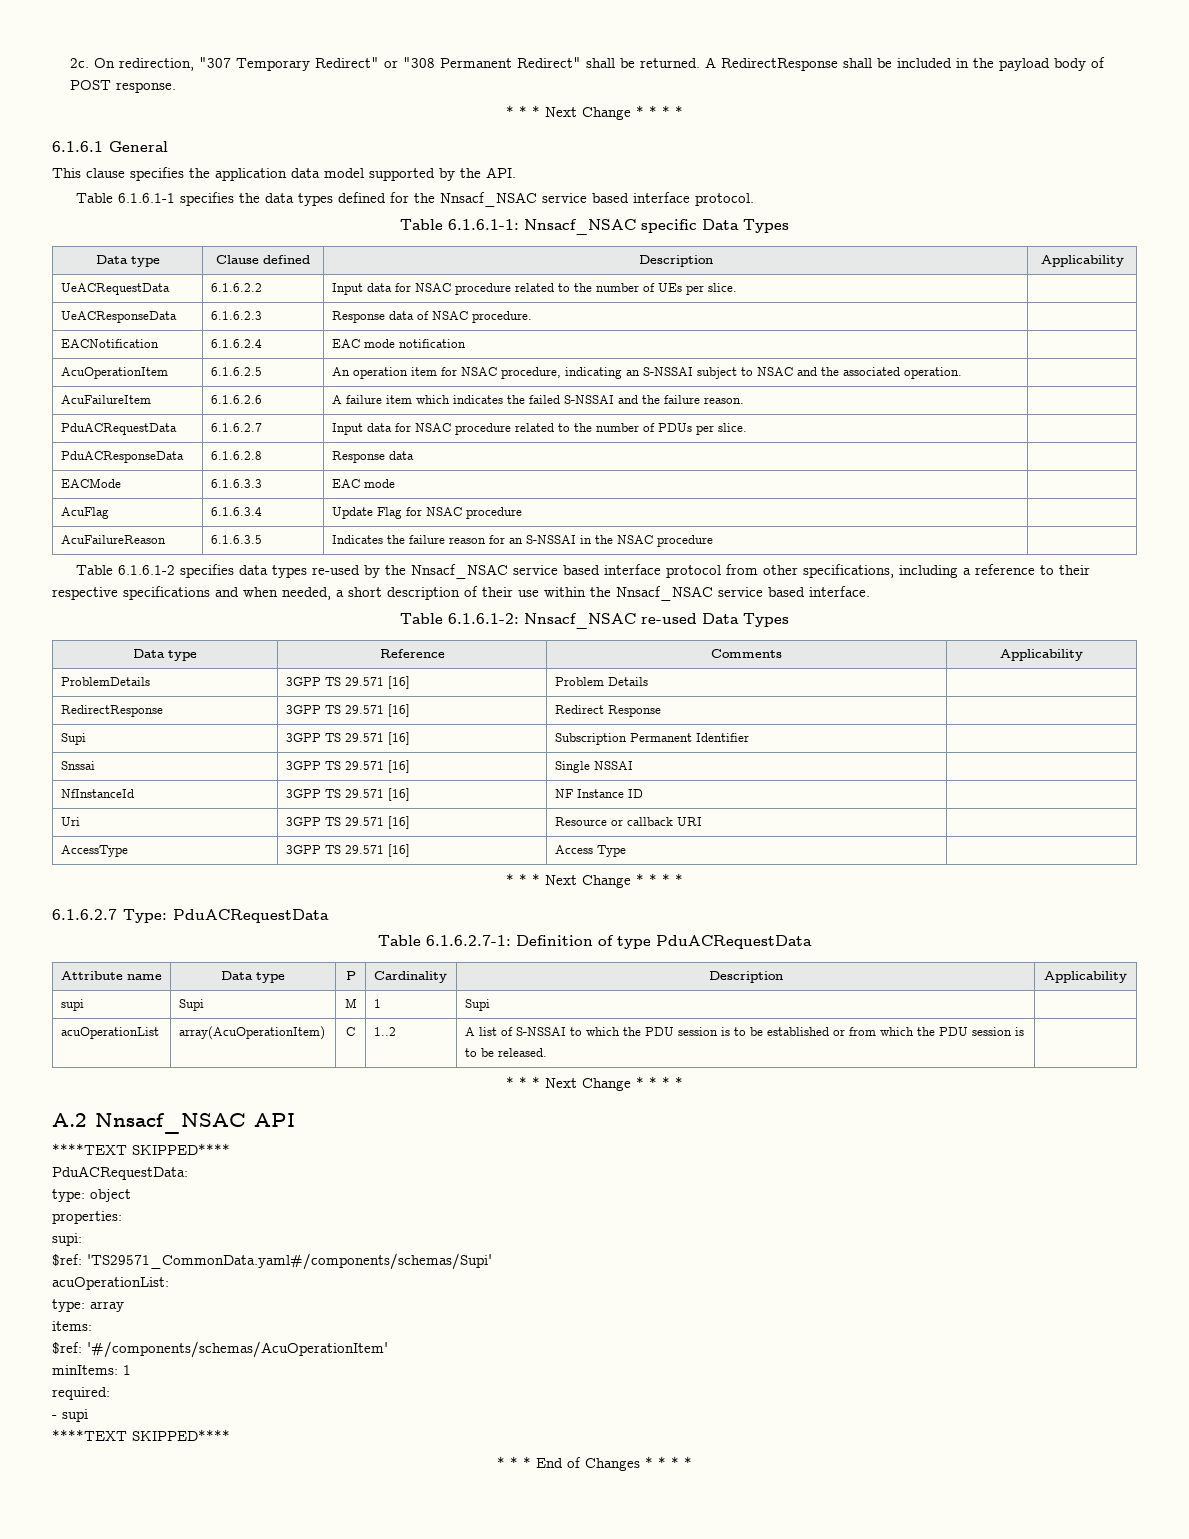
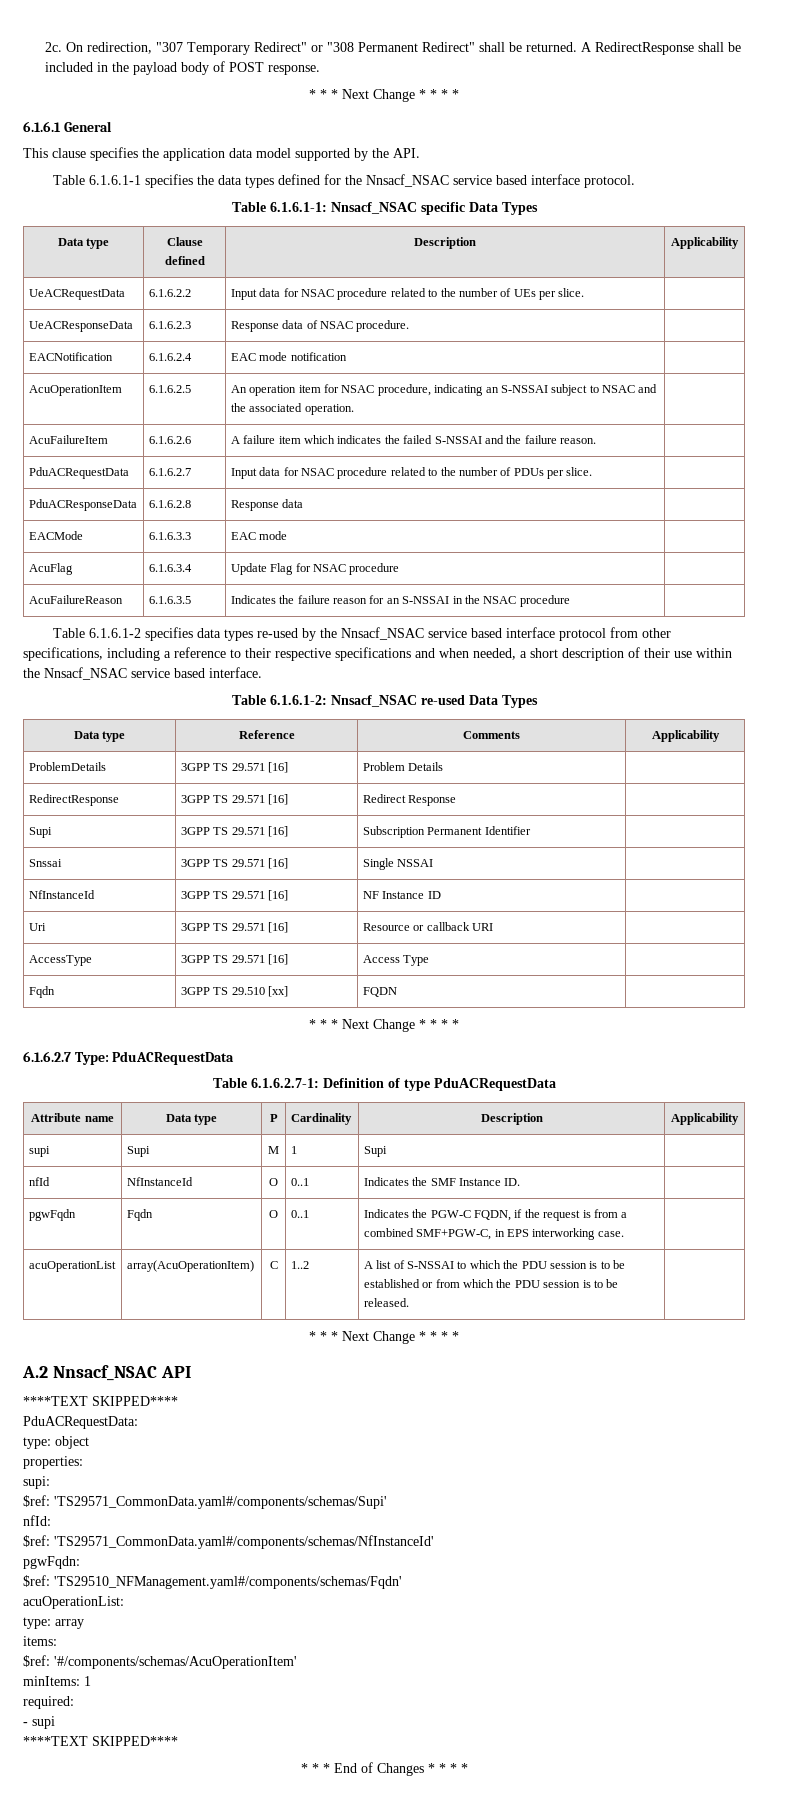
+ Fqdn | 3GPP TS 29.510 [xx] | FQDN |
+ nfId | NfInstanceId | O | 0..1 | Indicates the SMF Instance ID. |
+ pgwFqdn | Fqdn | O | 0..1 | Indicates the PGW-C FQDN, if the request is from a combined SMF+PGW-C, in EPS interworking case. |
+ nfId:
+ $ref: 'TS29571_CommonData.yaml#/components/schemas/NfInstanceId'
+ pgwFqdn:
+ $ref: 'TS29510_NFManagement.yaml#/components/schemas/Fqdn'

